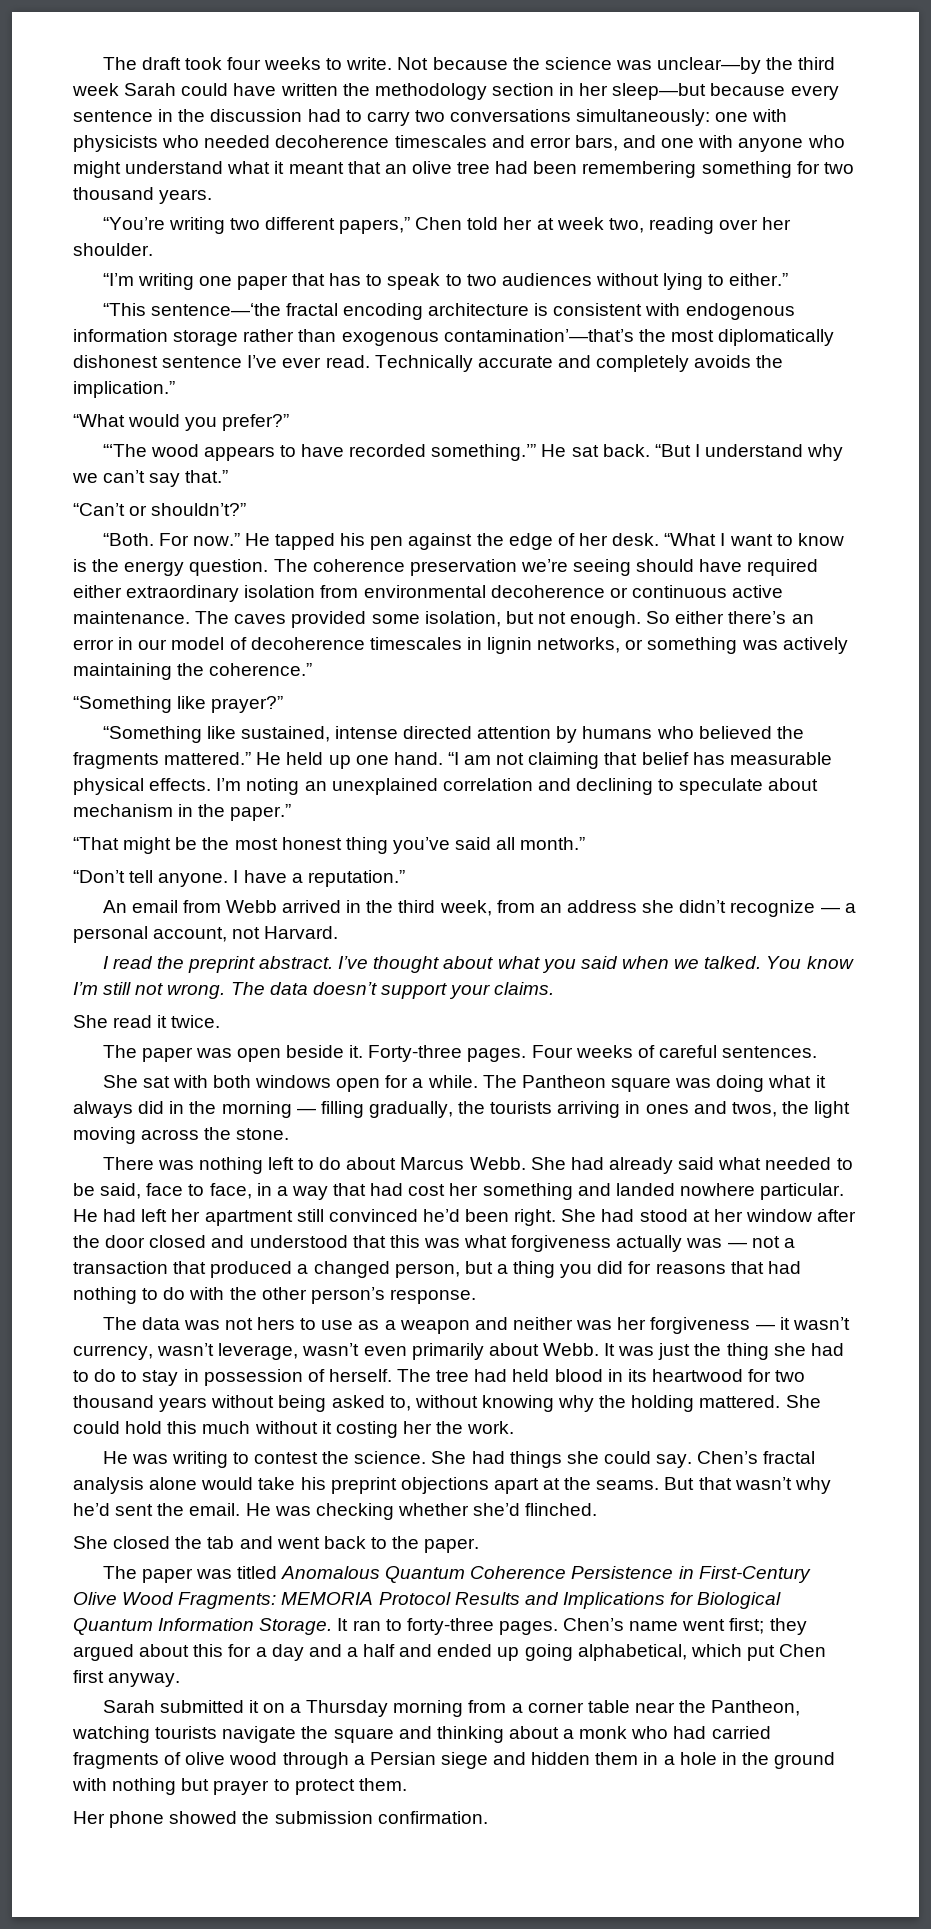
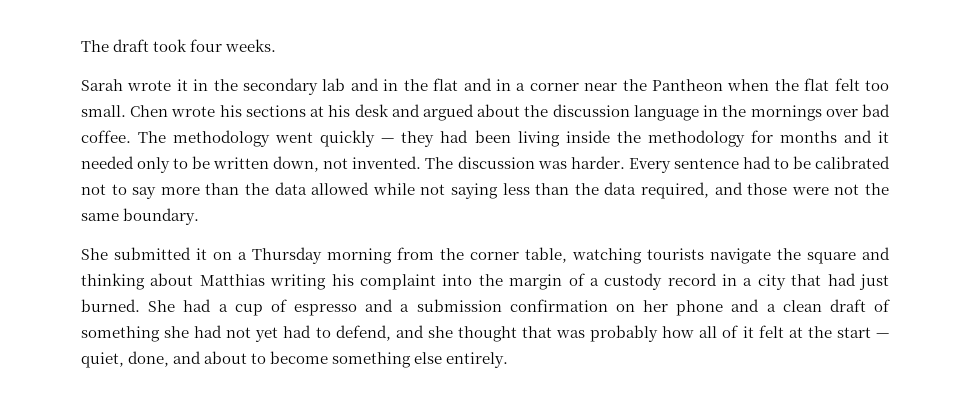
- The draft took four weeks to write. Not because the science was unclear—by the third week Sarah could have written the methodology section in her sleep—but because every sentence in the discussion had to carry two conversations simultaneously: one with physicists who needed decoherence timescales and error bars, and one with anyone who might understand what it meant that an olive tree had been remembering something for two thousand years.
- “You’re writing two different papers,” Chen told her at week two, reading over her shoulder.
- “I’m writing one paper that has to speak to two audiences without lying to either.”
- “This sentence—‘the fractal encoding architecture is consistent with endogenous information storage rather than exogenous contamination’—that’s the most diplomatically dishonest sentence I’ve ever read. Technically accurate and completely avoids the implication.”
- “What would you prefer?”
- “‘The wood appears to have recorded something.’” He sat back. “But I understand why we can’t say that.”
- “Can’t or shouldn’t?”
- “Both. For now.” He tapped his pen against the edge of her desk. “What I want to know is the energy question. The coherence preservation we’re seeing should have required either extraordinary isolation from environmental decoherence or continuous active maintenance. The caves provided some isolation, but not enough. So either there’s an error in our model of decoherence timescales in lignin networks, or something was actively maintaining the coherence.”
- “Something like prayer?”
- “Something like sustained, intense directed attention by humans who believed the fragments mattered.” He held up one hand. “I am not claiming that belief has measurable physical effects. I’m noting an unexplained correlation and declining to speculate about mechanism in the paper.”
- “That might be the most honest thing you’ve said all month.”
- “Don’t tell anyone. I have a reputation.”
- An email from Webb arrived in the third week, from an address she didn’t recognize — a personal account, not Harvard.
- I read the preprint abstract. I’ve thought about what you said when we talked. You know I’m still not wrong. The data doesn’t support your claims.
- She read it twice.
- The paper was open beside it. Forty-three pages. Four weeks of careful sentences.
- She sat with both windows open for a while. The Pantheon square was doing what it always did in the morning — filling gradually, the tourists arriving in ones and twos, the light moving across the stone.
- There was nothing left to do about Marcus Webb. She had already said what needed to be said, face to face, in a way that had cost her something and landed nowhere particular. He had left her apartment still convinced he’d been right. She had stood at her window after the door closed and understood that this was what forgiveness actually was — not a transaction that produced a changed person, but a thing you did for reasons that had nothing to do with the other person’s response.
- The data was not hers to use as a weapon and neither was her forgiveness — it wasn’t currency, wasn’t leverage, wasn’t even primarily about Webb. It was just the thing she had to do to stay in possession of herself. The tree had held blood in its heartwood for two thousand years without being asked to, without knowing why the holding mattered. She could hold this much without it costing her the work.
- He was writing to contest the science. She had things she could say. Chen’s fractal analysis alone would take his preprint objections apart at the seams. But that wasn’t why he’d sent the email. He was checking whether she’d flinched.
- She closed the tab and went back to the paper.
- The paper was titled Anomalous Quantum Coherence Persistence in First-Century Olive Wood Fragments: MEMORIA Protocol Results and Implications for Biological Quantum Information Storage. It ran to forty-three pages. Chen’s name went first; they argued about this for a day and a half and ended up going alphabetical, which put Chen first anyway.
- Sarah submitted it on a Thursday morning from a corner table near the Pantheon, watching tourists navigate the square and thinking about a monk who had carried fragments of olive wood through a Persian siege and hidden them in a hole in the ground with nothing but prayer to protect them.
- Her phone showed the submission confirmation.
+ The draft took four weeks.
+ Sarah wrote it in the secondary lab and in the flat and in a corner near the Pantheon when the flat felt too small. Chen wrote his sections at his desk and argued about the discussion language in the mornings over bad coffee. The methodology went quickly — they had been living inside the methodology for months and it needed only to be written down, not invented. The discussion was harder. Every sentence had to be calibrated not to say more than the data allowed while not saying less than the data required, and those were not the same boundary.
+ She submitted it on a Thursday morning from the corner table, watching tourists navigate the square and thinking about Matthias writing his complaint into the margin of a custody record in a city that had just burned. She had a cup of espresso and a submission confirmation on her phone and a clean draft of something she had not yet had to defend, and she thought that was probably how all of it felt at the start — quiet, done, and about to become something else entirely.

